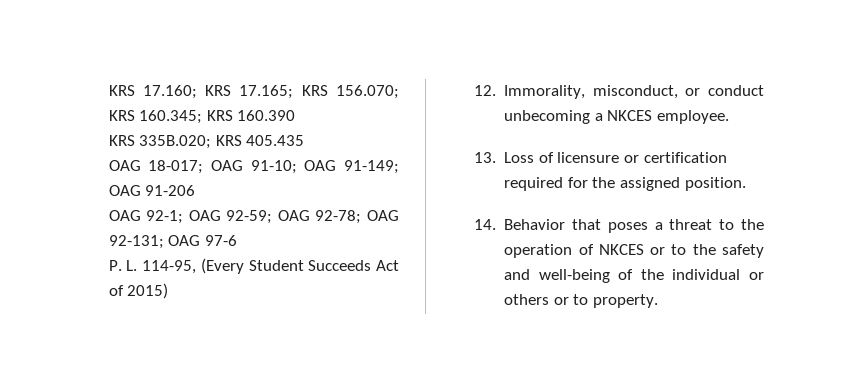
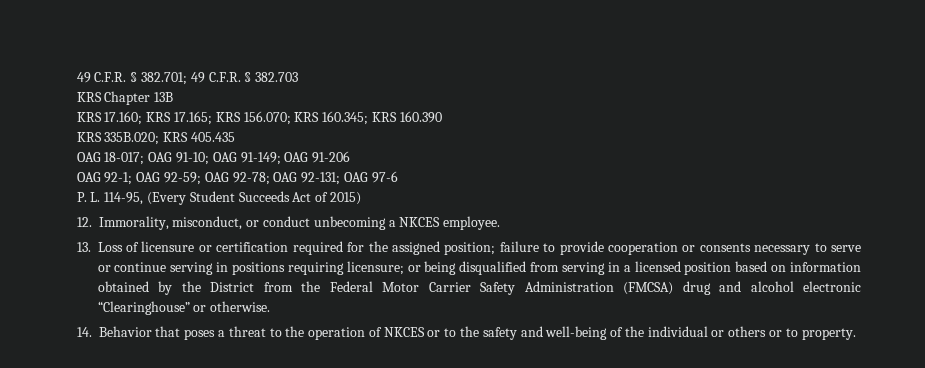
+ 49 C.F.R. § 382.701; 49 C.F.R. § 382.703
+ KRS Chapter 13B
- 13. Loss of licensure or certification required for the assigned position.
+ 13. Loss of licensure or certification required for the assigned position; failure to provide cooperation or consents necessary to serve or continue serving in positions requiring licensure; or being disqualified from serving in a licensed position based on information obtained by the District from the Federal Motor Carrier Safety Administration (FMCSA) drug and alcohol electronic “Clearinghouse” or otherwise.

